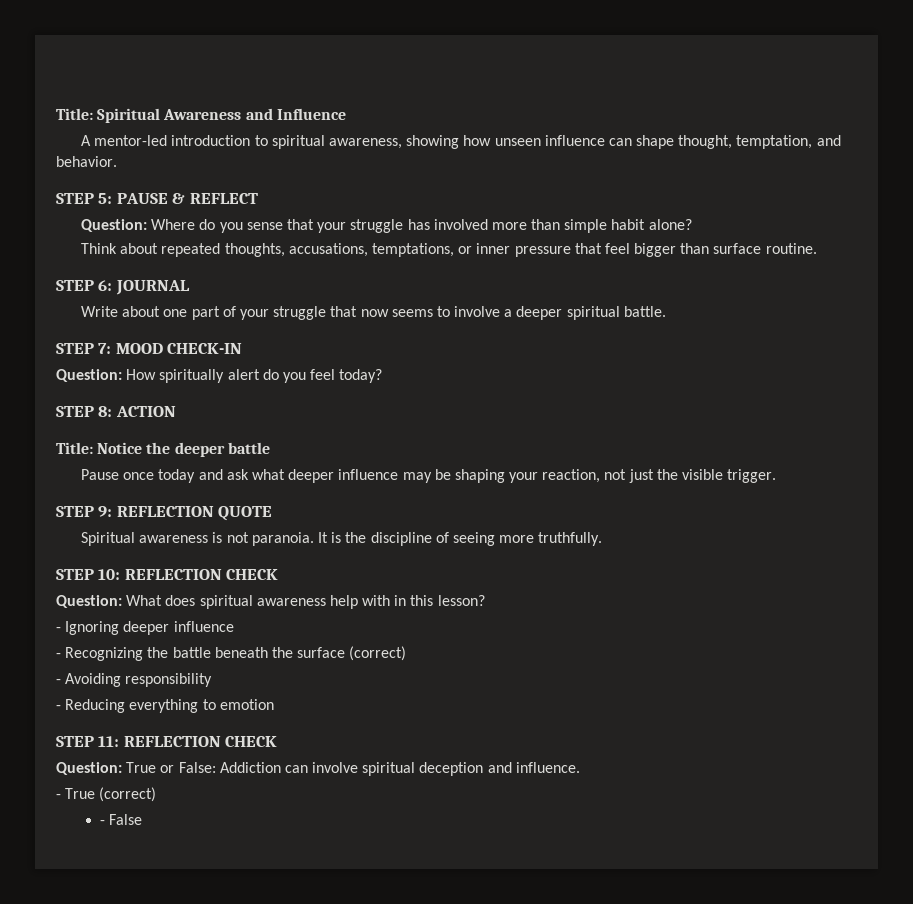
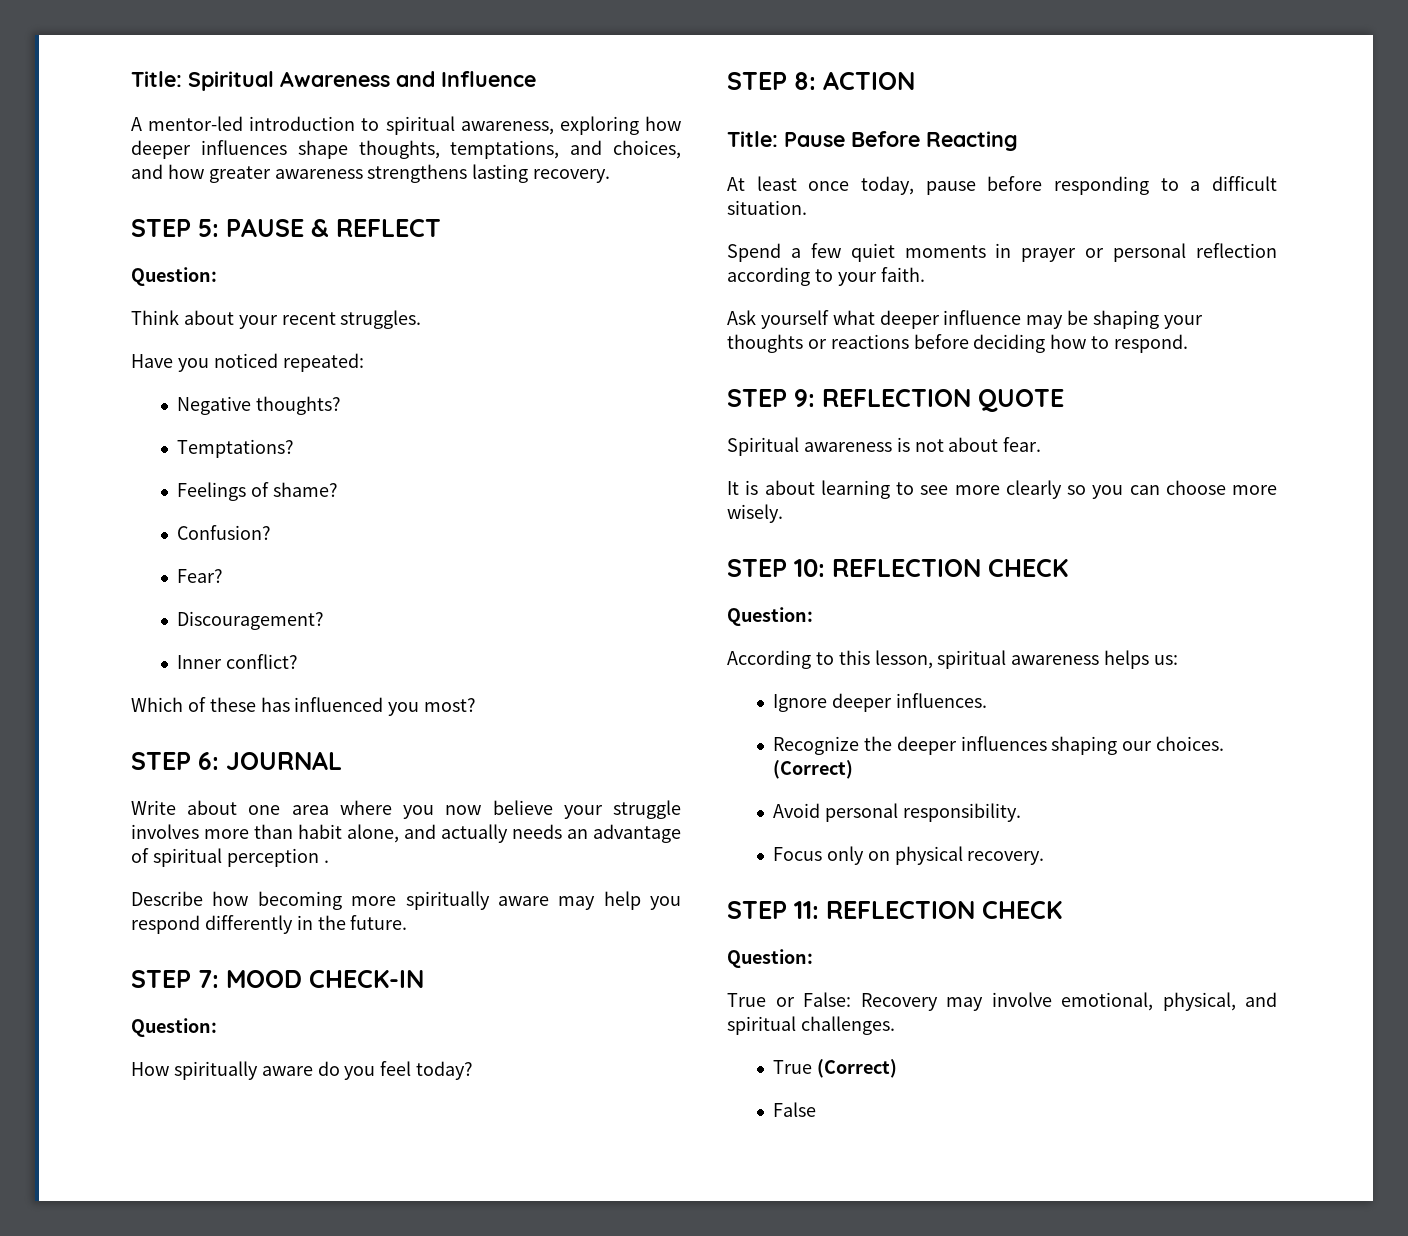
- A mentor-led introduction to spiritual awareness, showing how unseen influence can shape thought, temptation, and behavior.
+ A mentor-led introduction to spiritual awareness, exploring how deeper influences shape thoughts, temptations, and choices, and how greater awareness strengthens lasting recovery.
  STEP 5: PAUSE & REFLECT
- Question: Where do you sense that your struggle has involved more than simple habit alone?
- Think about repeated thoughts, accusations, temptations, or inner pressure that feel bigger than surface routine.
+ Question:
+ Think about your recent struggles.
+ Have you noticed repeated:
+ Negative thoughts?
+ Temptations?
+ Feelings of shame?
+ Confusion?
+ Fear?
+ Discouragement?
+ Inner conflict?
+ Which of these has influenced you most?
- Write about one part of your struggle that now seems to involve a deeper spiritual battle.
+ Write about one area where you now believe your struggle involves more than habit alone, and actually needs an advantage of spiritual perception .
+ Describe how becoming more spiritually aware may help you respond differently in the future.
  STEP 7: MOOD CHECK-IN
- Question: How spiritually alert do you feel today?
+ Question:
+ How spiritually aware do you feel today?
- Title: Notice the deeper battle
- Pause once today and ask what deeper influence may be shaping your reaction, not just the visible trigger.
+ Title: Pause Before Reacting
+ At least once today, pause before responding to a difficult situation.
+ Spend a few quiet moments in prayer or personal reflection according to your faith.
+ Ask yourself what deeper influence may be shaping your thoughts or reactions before deciding how to respond.
- Spiritual awareness is not paranoia. It is the discipline of seeing more truthfully.
+ Spiritual awareness is not about fear.
+ It is about learning to see more clearly so you can choose more wisely.
  STEP 10: REFLECTION CHECK
- Question: What does spiritual awareness help with in this lesson?
- - Ignoring deeper influence
- - Recognizing the battle beneath the surface (correct)
- - Avoiding responsibility
- - Reducing everything to emotion
+ Question:
+ According to this lesson, spiritual awareness helps us:
+ Ignore deeper influences.
+ Recognize the deeper influences shaping our choices. (Correct)
+ Avoid personal responsibility.
+ Focus only on physical recovery.
  STEP 11: REFLECTION CHECK
- Question: True or False: Addiction can involve spiritual deception and influence.
- - True (correct)
- - False
+ Question:
+ True or False: Recovery may involve emotional, physical, and spiritual challenges.
+ True (Correct)
+ False

